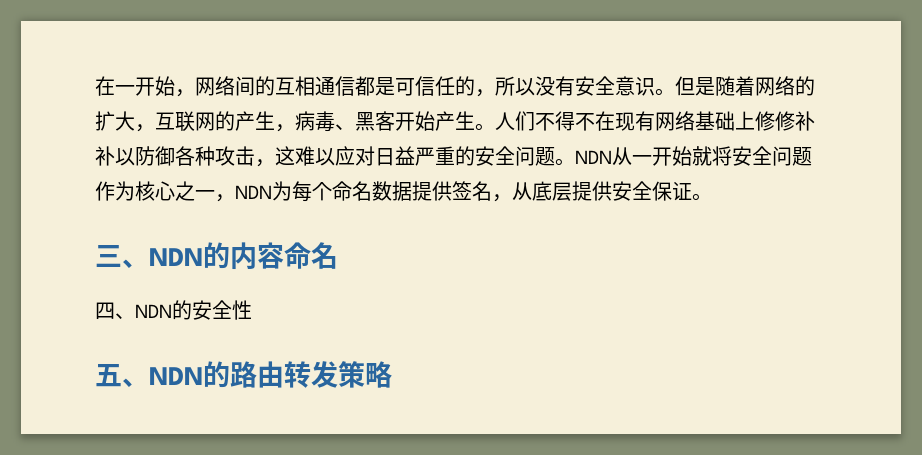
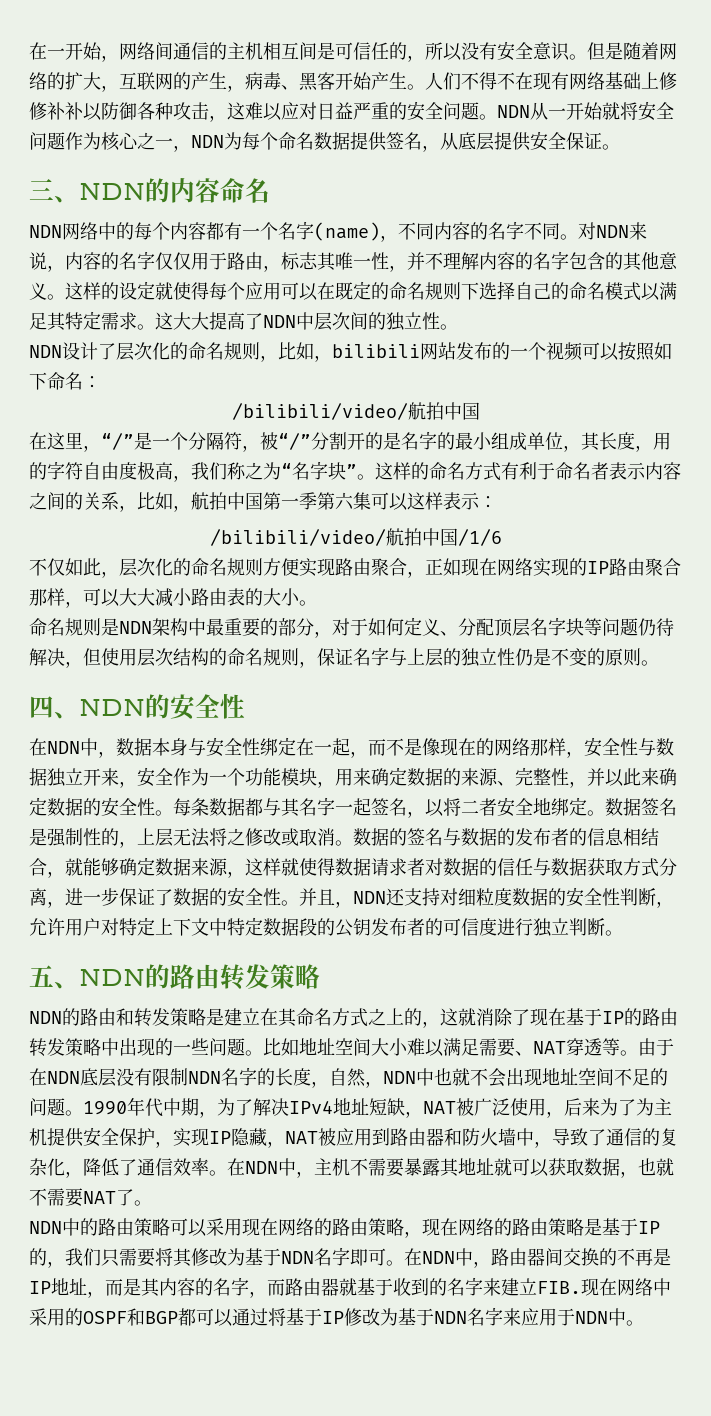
- 在一开始，网络间的互相通信都是可信任的，所以没有安全意识。
+ 在一开始，网络间通信的主机相互间是可信任的，所以没有安全意识。
+ NDN网络中的每个内容都有一个名字(name)，不同内容的名字不同。对NDN来说，内容的名字仅仅用于路由，标志其唯一性，并不理解内容的名字包含的其他意义。这样的设定就使得每个应用可以在既定的命名规则下选择自己的命名模式以满足其特定需求。这大大提高了NDN中层次间的独立性。
+ NDN设计了层次化的命名规则，比如，bilibili网站发布的一个视频可以按照如下命名：
+ /bilibili/video/航拍中国
+ 在这里，“/”是一个分隔符，被“/”分割开的是名字的最小组成单位，其长度，用的字符自由度极高，我们称之为“名字块”。这样的命名方式有利于命名者表示内容之间的关系，比如，航拍中国第一季第六集可以这样表示：
+ /bilibili/video/航拍中国/1/6
+ 不仅如此，层次化的命名规则方便实现路由聚合，正如现在网络实现的IP路由聚合那样，可以大大减小路由表的大小。
+ 命名规则是NDN架构中最重要的部分，对于如何定义、分配顶层名字块等问题仍待解决，但使用层次结构的命名规则，保证名字与上层的独立性仍是不变的原则。
  四、NDN的安全性
+ 在NDN中，数据本身与安全性绑定在一起，而不是像现在的网络那样，安全性与数据独立开来，安全作为一个功能模块，用来确定数据的来源、完整性，并以此来确定数据的安全性。每条数据都与其名字一起签名，以将二者安全地绑定。数据签名是强制性的，上层无法将之修改或取消。数据的签名与数据的发布者的信息相结合，就能够确定数据来源，这样就使得数据请求者对数据的信任与数据获取方式分离，进一步保证了数据的安全性。并且，NDN还支持对细粒度数据的安全性判断，允许用户对特定上下文中特定数据段的公钥发布者的可信度进行独立判断。
+ NDN的路由和转发策略是建立在其命名方式之上的，这就消除了现在基于IP的路由转发策略中出现的一些问题。比如地址空间大小难以满足需要、NAT穿透等。由于在NDN底层没有限制NDN名字的长度，自然，NDN中也就不会出现地址空间不足的问题。1990年代中期，为了解决IPv4地址短缺，NAT被广泛使用，后来为了为主机提供安全保护，实现IP隐藏，NAT被应用到路由器和防火墙中，导致了通信的复杂化，降低了通信效率。在NDN中，主机不需要暴露其地址就可以获取数据，也就不需要NAT了。
+ NDN中的路由策略可以采用现在网络的路由策略，现在网络的路由策略是基于IP的，我们只需要将其修改为基于NDN名字即可。在NDN中，路由器间交换的不再是IP地址，而是其内容的名字，而路由器就基于收到的名字来建立FIB.现在网络中采用的OSPF和BGP都可以通过将基于IP修改为基于NDN名字来应用于NDN中。

